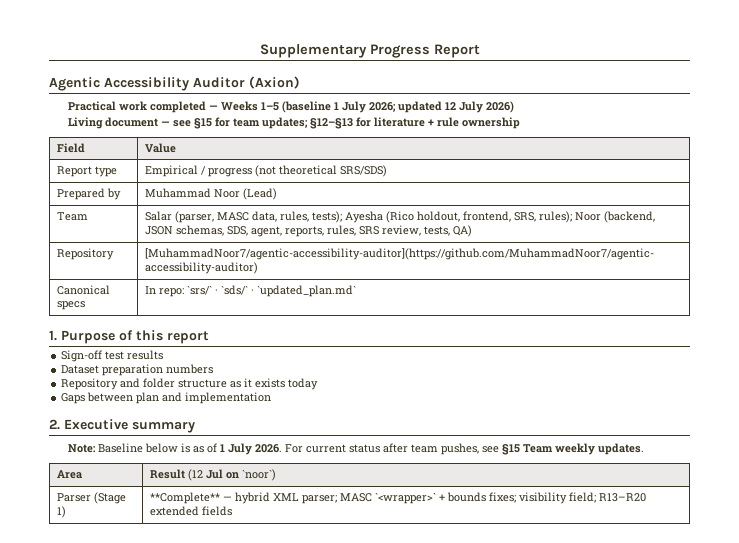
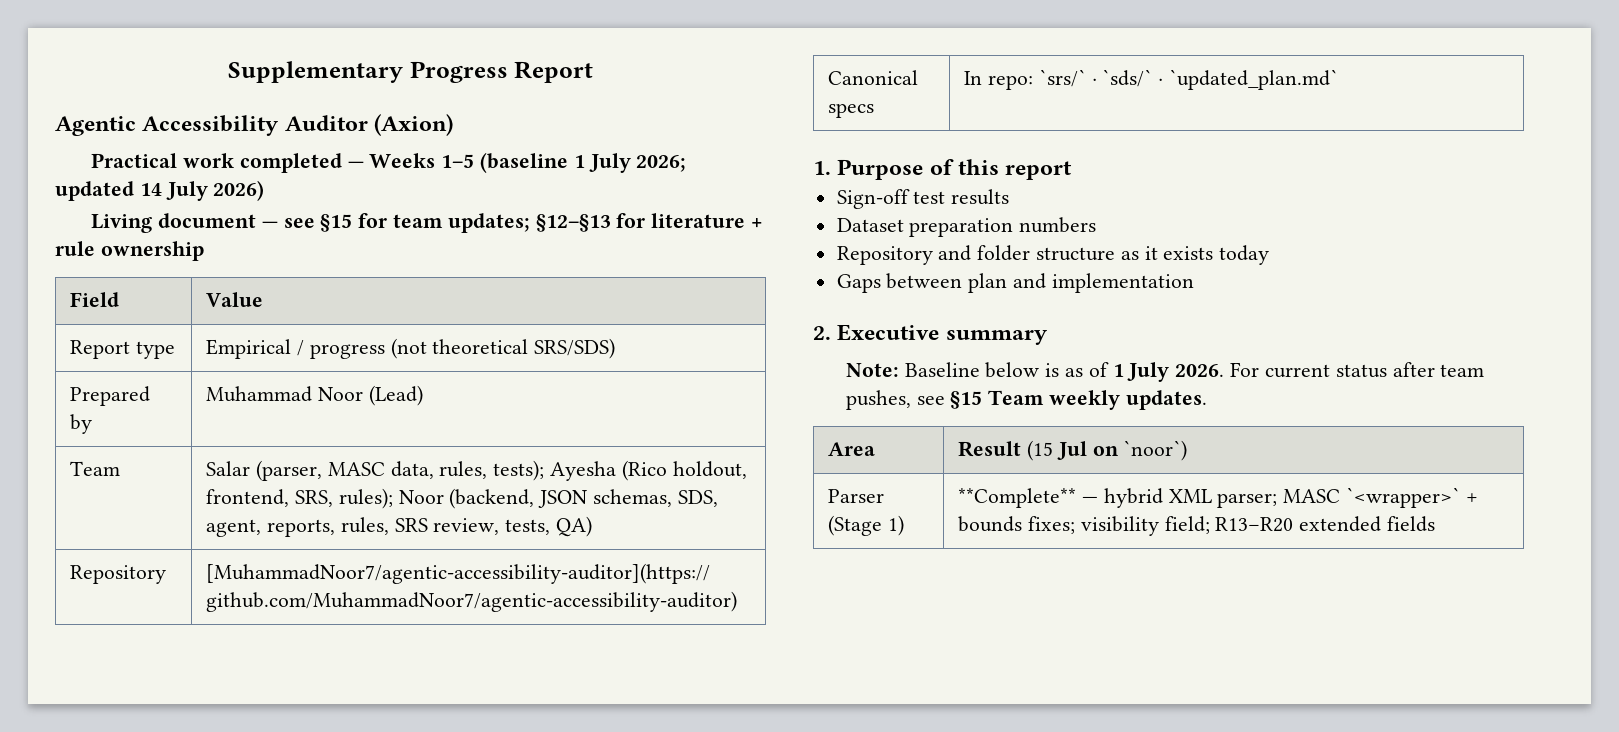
- Practical work completed — Weeks 1–5 (baseline 1 July 2026; updated 12 July 2026)
+ Practical work completed — Weeks 1–5 (baseline 1 July 2026; updated 14 July 2026)
- Area | Result (12 Jul on `noor`)
+ Area | Result (15 Jul on `noor`)

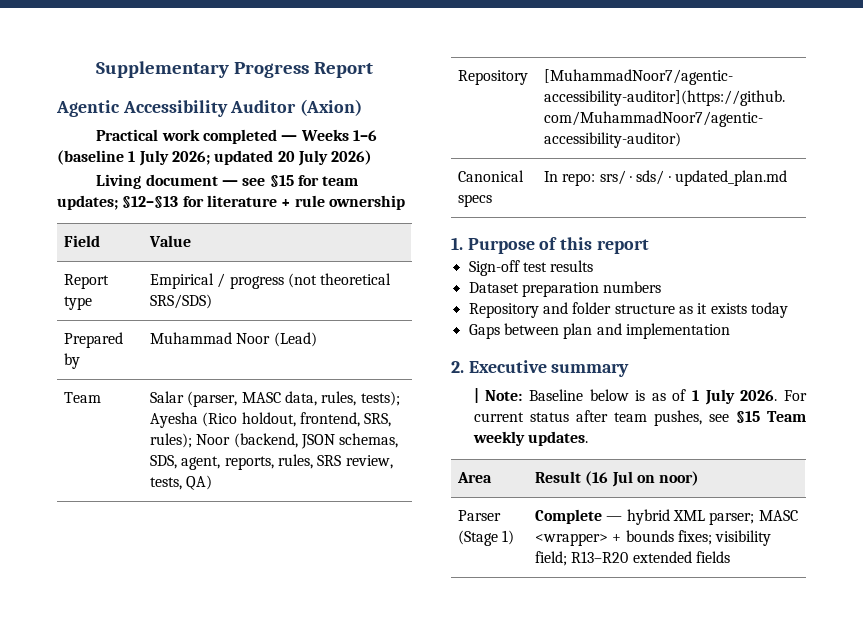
- Practical work completed — Weeks 1–5 (baseline 1 July 2026; updated 14 July 2026)
+ Practical work completed — Weeks 1–6 (baseline 1 July 2026; updated 20 July 2026)
- Canonical specs | In repo: `srs/` · `sds/` · `updated_plan.md`
+ Canonical specs | In repo: srs/ · sds/ · updated_plan.md
- Note: Baseline below is as of 1 July 2026.
+ | Note: Baseline below is as of 1 July 2026.
- Area | Result (15 Jul on `noor`)
+ Area | Result (16 Jul on noor)
- Parser (Stage 1) | **Complete** — hybrid XML parser; MASC `<wrapper>` + bounds fixes; visibility field; R13–R20 extended fields
+ Parser (Stage 1) | Complete — hybrid XML parser; MASC <wrapper> + bounds fixes; visibility field; R13–R20 extended fields

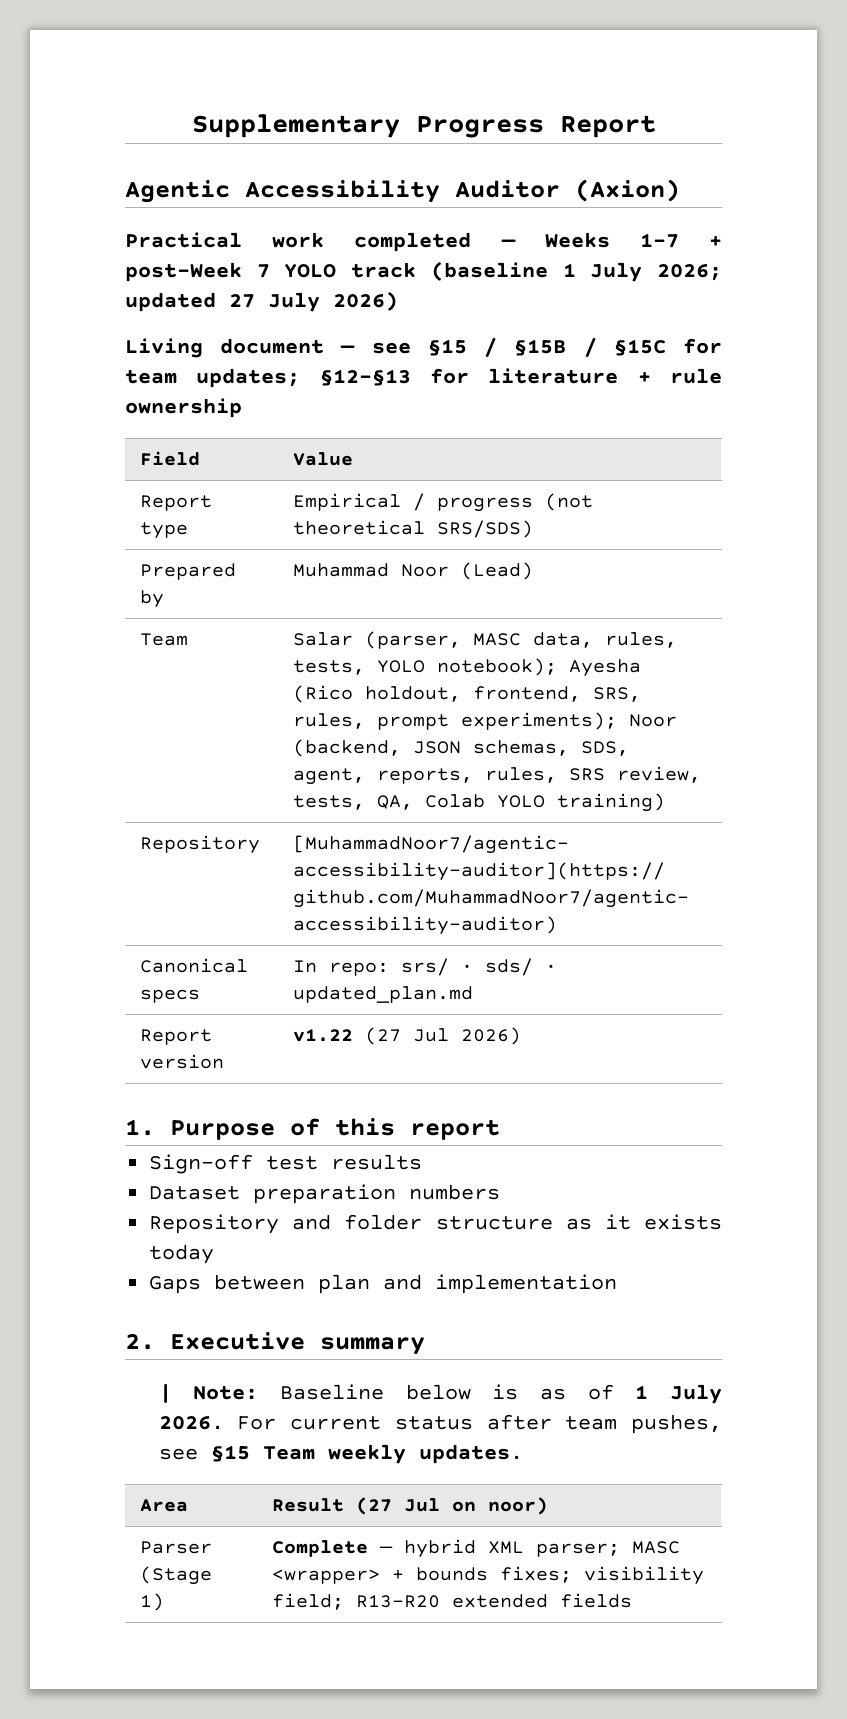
- Practical work completed — Weeks 1–6 (baseline 1 July 2026; updated 20 July 2026)
+ Practical work completed — Weeks 1–7 + post–Week 7 YOLO track (baseline 1 July 2026; updated 27 July 2026)
- Living document — see §15 for team updates; §12–§13 for literature + rule ownership
+ Living document — see §15 / §15B / §15C for team updates; §12–§13 for literature + rule ownership
- Team | Salar (parser, MASC data, rules, tests); Ayesha (Rico holdout, frontend, SRS, rules); Noor (backend, JSON schemas, SDS, agent, reports, rules, SRS review, tests, QA)
+ Team | Salar (parser, MASC data, rules, tests, YOLO notebook); Ayesha (Rico holdout, frontend, SRS, rules, prompt experiments); Noor (backend, JSON schemas, SDS, agent, reports, rules, SRS review, tests, QA, Colab YOLO training)
+ Report version | v1.22 (27 Jul 2026)
- Area | Result (16 Jul on noor)
+ Area | Result (27 Jul on noor)

